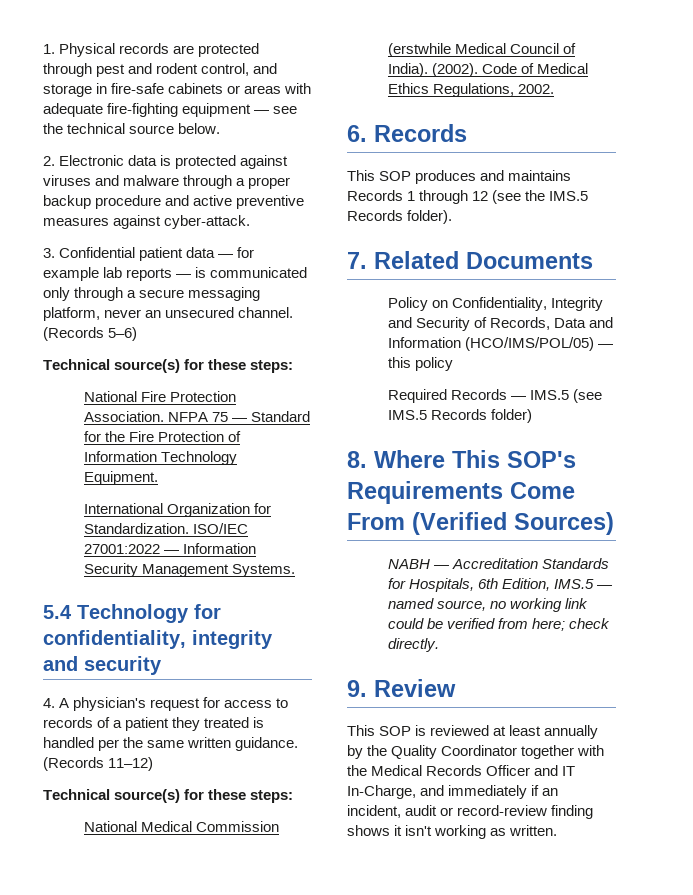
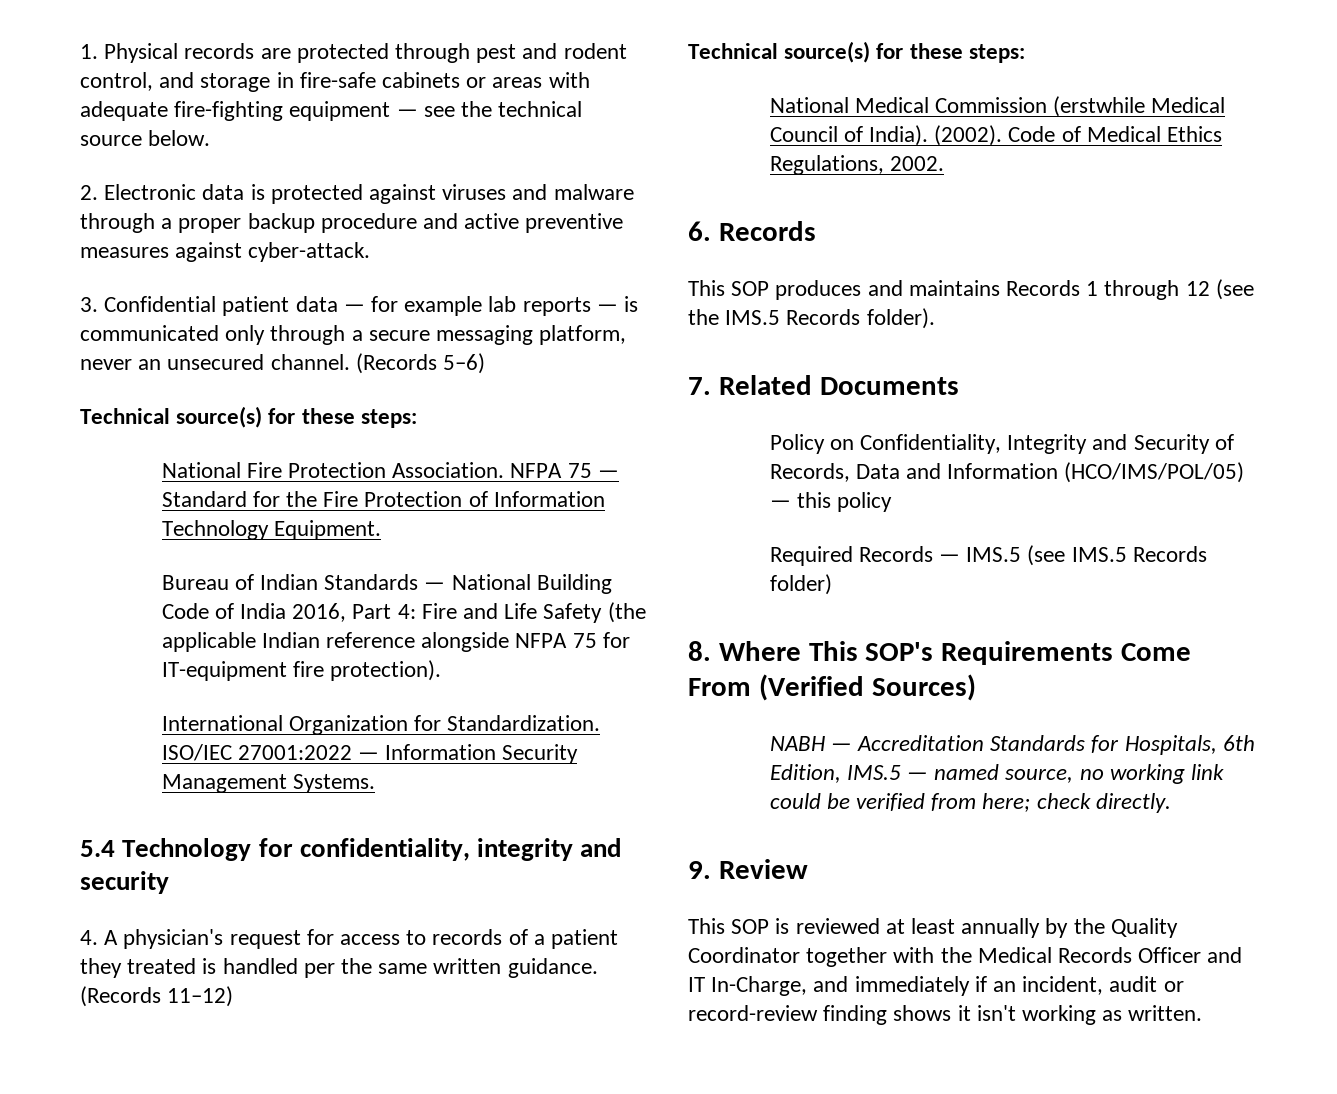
+ Bureau of Indian Standards — National Building Code of India 2016, Part 4: Fire and Life Safety (the applicable Indian reference alongside NFPA 75 for IT-equipment fire protection).

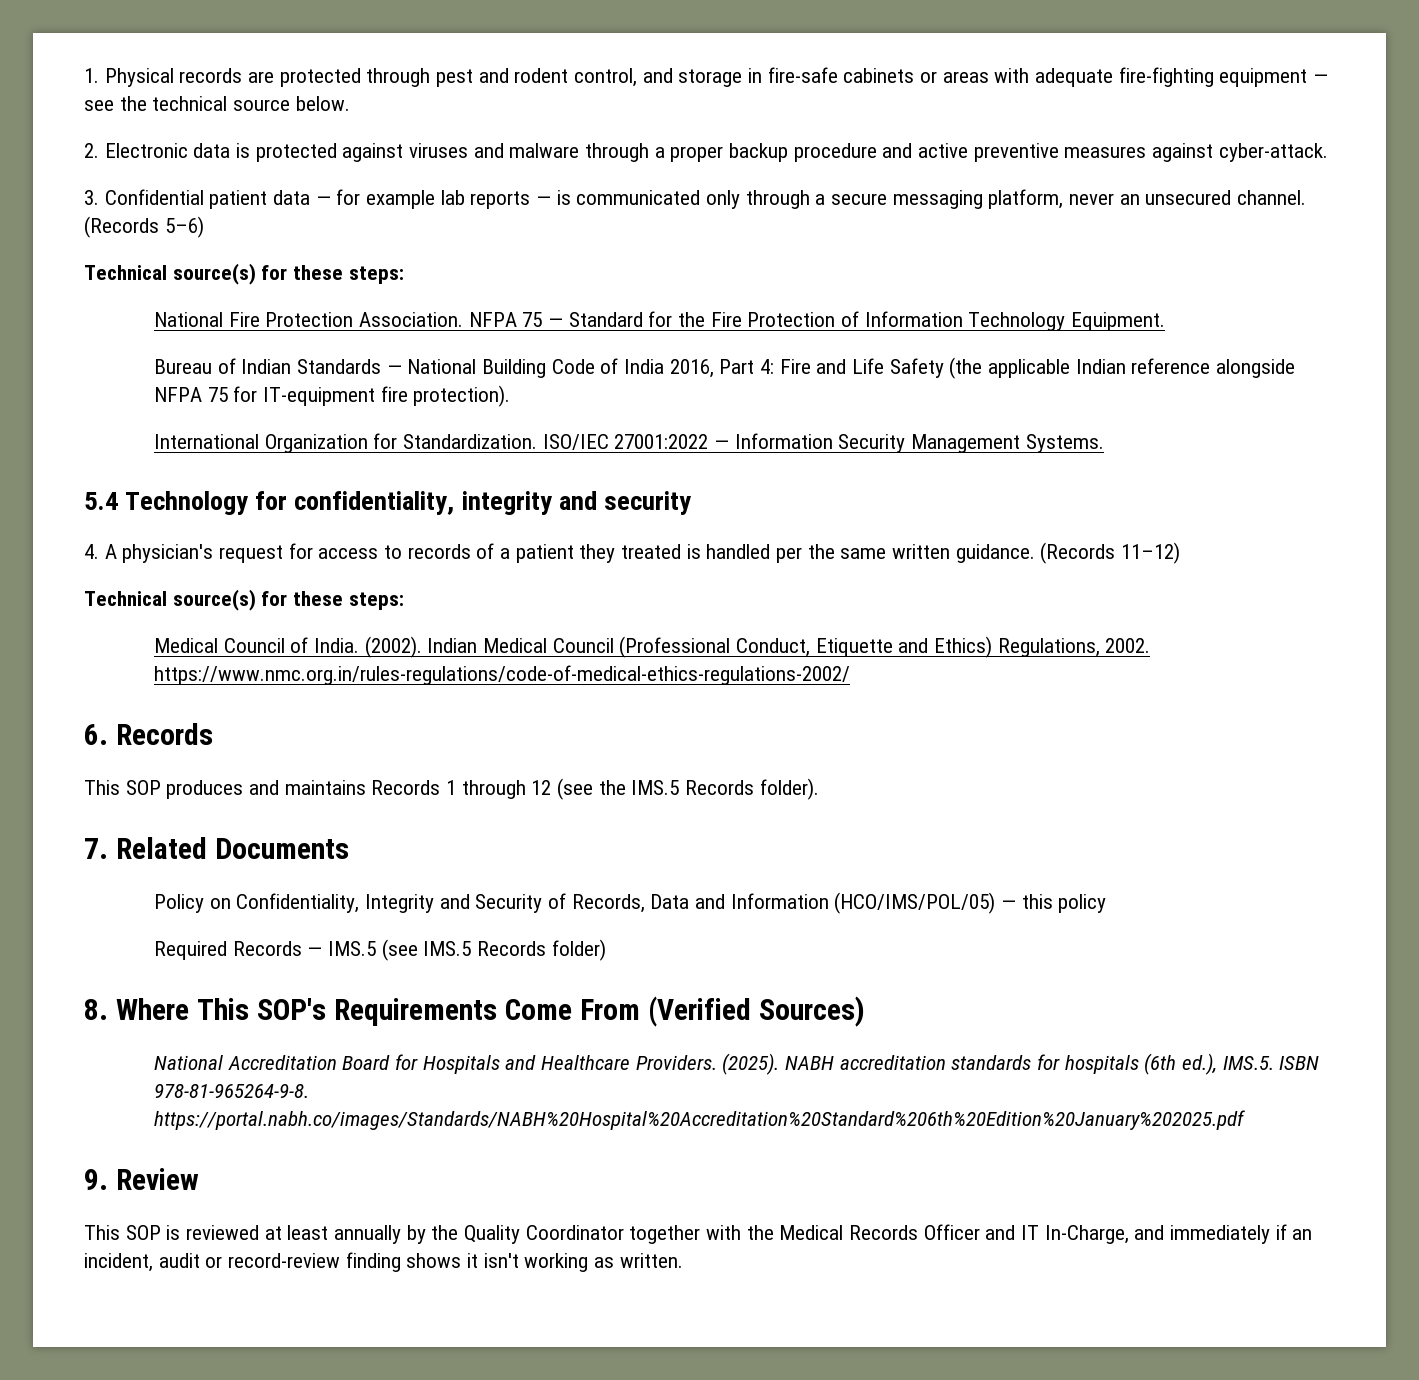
- National Medical Commission (erstwhile Medical Council of India). (2002). Code of Medical Ethics Regulations, 2002.
+ Medical Council of India. (2002). Indian Medical Council (Professional Conduct, Etiquette and Ethics) Regulations, 2002. https://www.nmc.org.in/rules-regulations/code-of-medical-ethics-regulations-2002/
- NABH — Accreditation Standards for Hospitals, 6th Edition, IMS.5 — named source, no working link could be verified from here; check directly.
+ National Accreditation Board for Hospitals and Healthcare Providers. (2025). NABH accreditation standards for hospitals (6th ed.), IMS.5. ISBN 978-81-965264-9-8. https://portal.nabh.co/images/Standards/NABH%20Hospital%20Accreditation%20Standard%206th%20Edition%20January%202025.pdf

